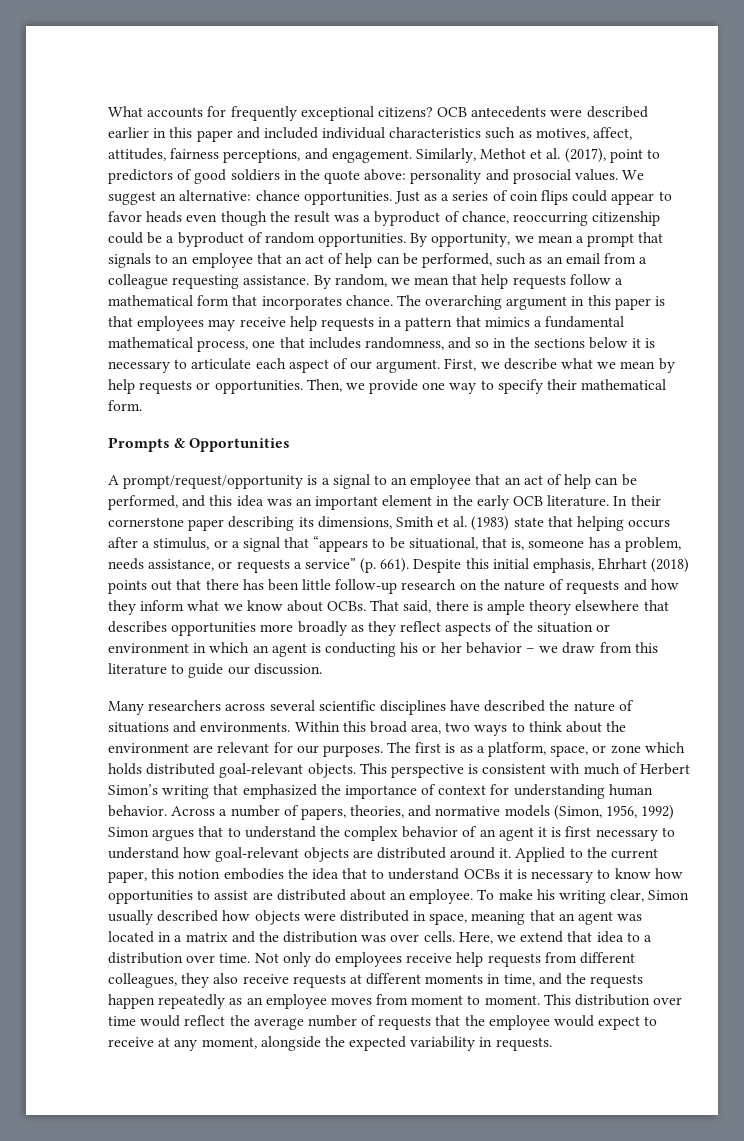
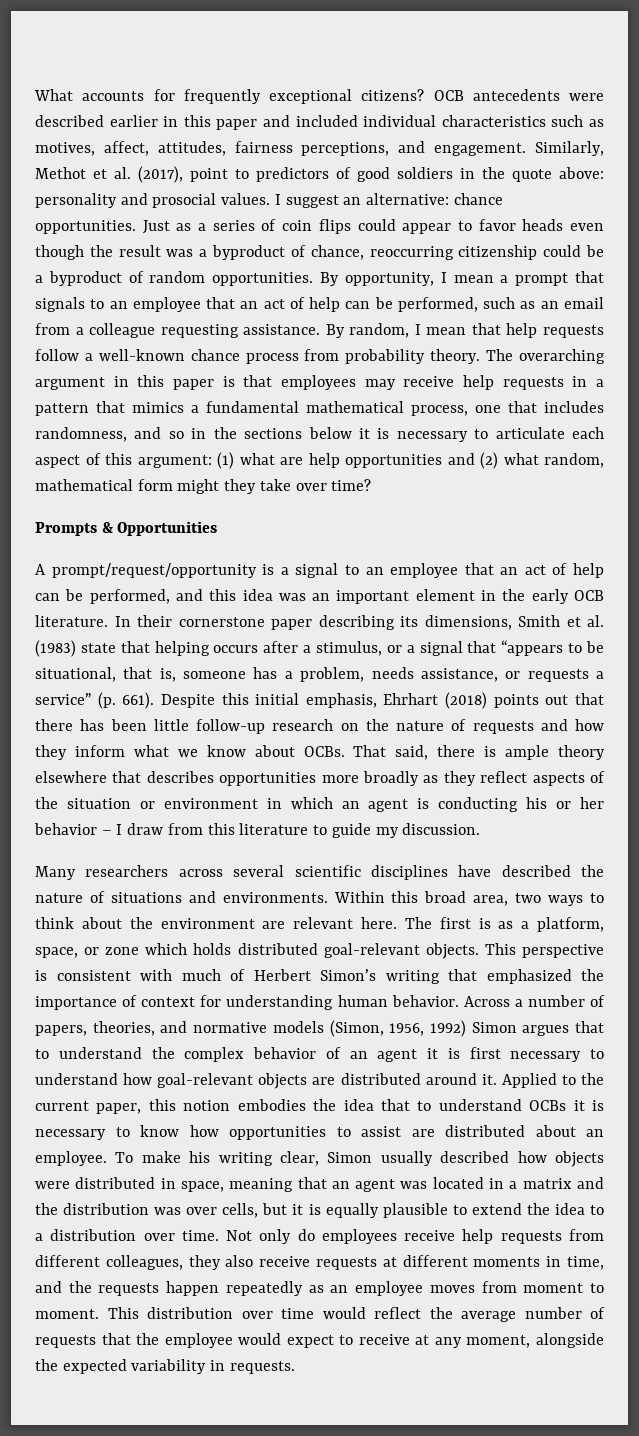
- We suggest an alternative: chance opportunities.
+ I suggest an alternative: chance opportunities.
- By opportunity, we mean a prompt that signals to an employee that an act of help can be performed, such as an email from a colleague requesting assistance.
+ By opportunity, I mean a prompt that signals to an employee that an act of help can be performed, such as an email from a colleague requesting assistance.
- By random, we mean that help requests follow a mathematical form that incorporates chance.
+ By random, I mean that help requests follow a well-known chance process from probability theory.
- The overarching argument in this paper is that employees may receive help requests in a pattern that mimics a fundamental mathematical process, one that includes randomness, and so in the sections below it is necessary to articulate each aspect of our argument. First, we describe what we mean by help requests or opportunities. Then, we provide one way to specify their mathematical form.
+ The overarching argument in this paper is that employees may receive help requests in a pattern that mimics a fundamental mathematical process, one that includes randomness, and so in the sections below it is necessary to articulate each aspect of this argument: (1) what are help opportunities and (2) what random, mathematical form might they take over time?
- That said, there is ample theory elsewhere that describes opportunities more broadly as they reflect aspects of the situation or environment in which an agent is conducting his or her behavior – we draw from this literature to guide our discussion.
+ That said, there is ample theory elsewhere that describes opportunities more broadly as they reflect aspects of the situation or environment in which an agent is conducting his or her behavior – I draw from this literature to guide my discussion.
- Within this broad area, two ways to think about the environment are relevant for our purposes.
+ Within this broad area, two ways to think about the environment are relevant here.
- To make his writing clear, Simon usually described how objects were distributed in space, meaning that an agent was located in a matrix and the distribution was over cells. Here, we extend that idea to a distribution over time.
+ To make his writing clear, Simon usually described how objects were distributed in space, meaning that an agent was located in a matrix and the distribution was over cells, but it is equally plausible to extend the idea to a distribution over time.

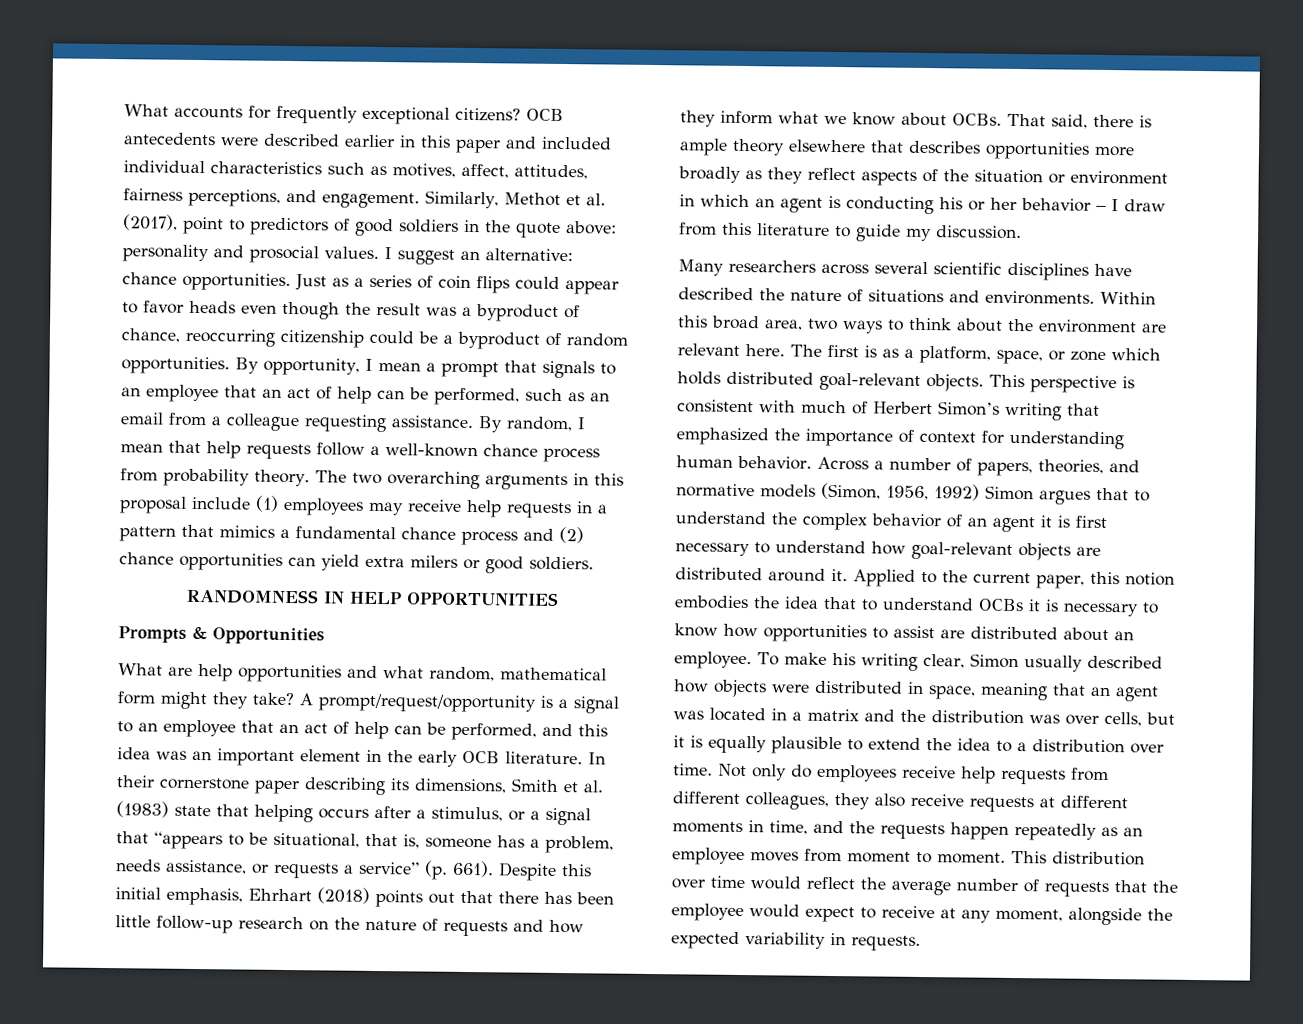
- The overarching argument in this paper is that employees may receive help requests in a pattern that mimics a fundamental mathematical process, one that includes randomness, and so in the sections below it is necessary to articulate each aspect of this argument: (1) what are help opportunities and (2) what random, mathematical form might they take over time?
+ The two overarching arguments in this proposal include (1) employees may receive help requests in a pattern that mimics a fundamental chance process and (2) chance opportunities can yield extra milers or good soldiers.
+ RANDOMNESS IN HELP OPPORTUNITIES
  Prompts & Opportunities
- A prompt/request/opportunity is a signal to an employee that an act of help can be performed, and this idea was an important element in the early OCB literature.
+ What are help opportunities and what random, mathematical form might they take? A prompt/request/opportunity is a signal to an employee that an act of help can be performed, and this idea was an important element in the early OCB literature.

